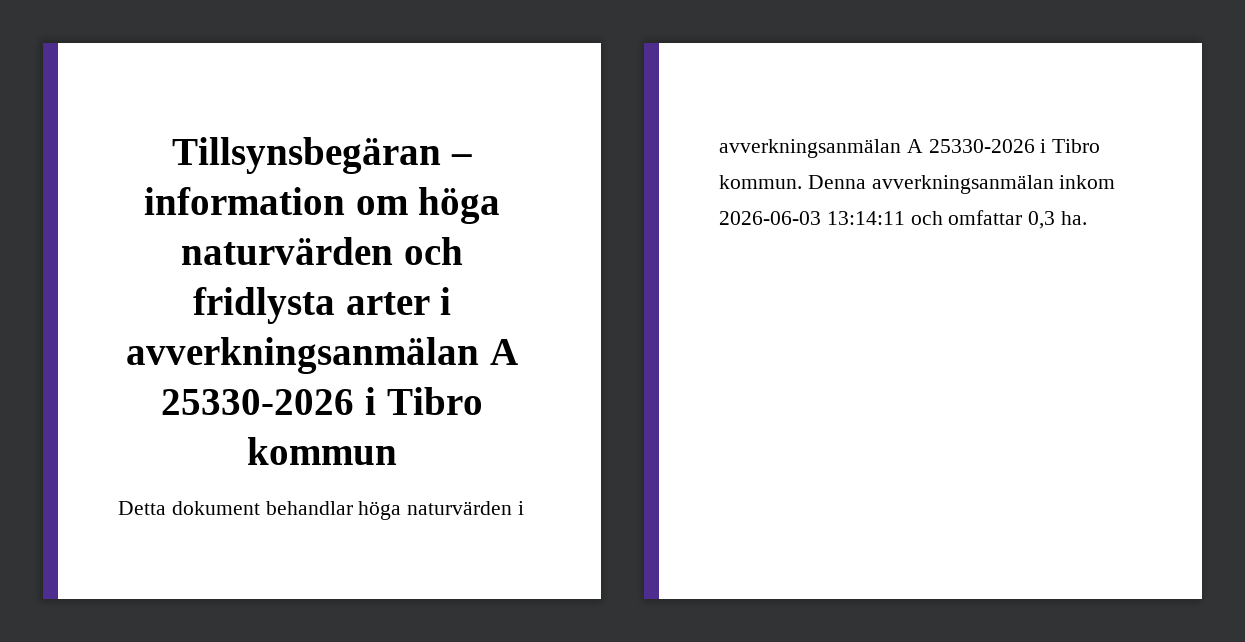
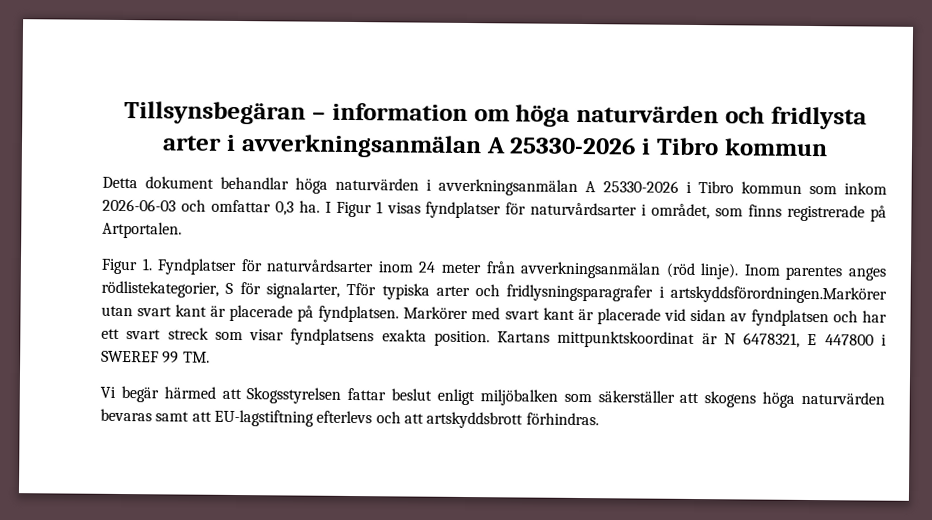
- Detta dokument behandlar höga naturvärden i avverkningsanmälan A 25330-2026 i Tibro kommun. Denna avverkningsanmälan inkom 2026-06-03 13:14:11 och omfattar 0,3 ha.
+ Detta dokument behandlar höga naturvärden i avverkningsanmälan A 25330-2026 i Tibro kommun som inkom 2026-06-03 och omfattar 0,3 ha.
+ I Figur 1 visas fyndplatser för naturvårdsarter i området, som finns registrerade på Artportalen.
+ Figur 1. Fyndplatser för naturvårdsarter inom 24 meter från avverkningsanmälan (röd linje). Inom parentes anges rödlistekategorier, S för signalarter, Tför typiska arter och fridlysningsparagrafer i artskyddsförordningen.Markörer utan svart kant är placerade på fyndplatsen. Markörer med svart kant är placerade vid sidan av fyndplatsen och har ett svart streck som visar fyndplatsens exakta position. Kartans mittpunktskoordinat är N 6478321, E 447800 i SWEREF 99 TM.
+ Vi begär härmed att Skogsstyrelsen fattar beslut enligt miljöbalken som säkerställer att skogens höga naturvärden bevaras samt att EU-lagstiftning efterlevs och att artskyddsbrott förhindras.

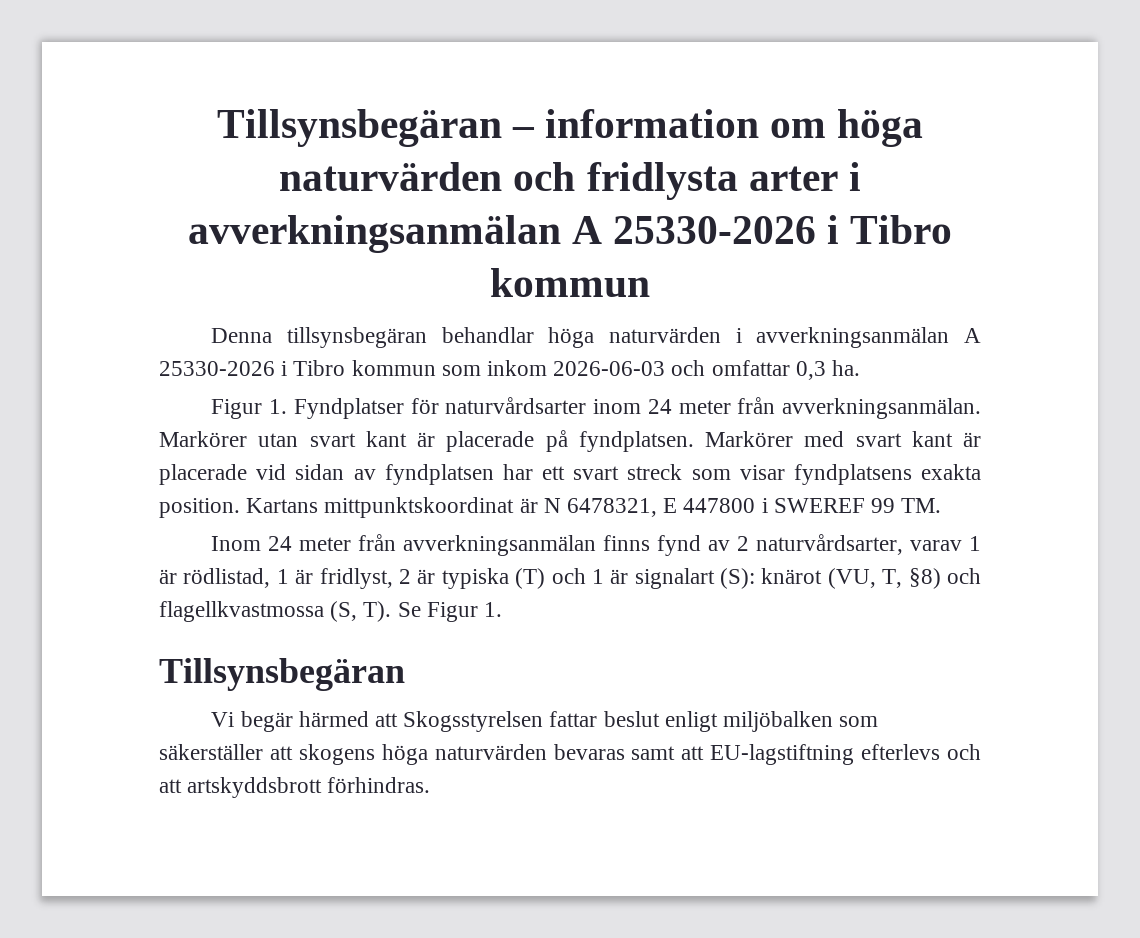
- Detta dokument behandlar höga naturvärden i avverkningsanmälan A 25330-2026 i Tibro kommun som inkom 2026-06-03 och omfattar 0,3 ha. I Figur 1 visas fyndplatser för naturvårdsarter i området, som finns registrerade på Artportalen.
+ Denna tillsynsbegäran behandlar höga naturvärden i avverkningsanmälan A 25330-2026 i Tibro kommun som inkom 2026-06-03 och omfattar 0,3 ha.
- Figur 1. Fyndplatser för naturvårdsarter inom 24 meter från avverkningsanmälan (röd linje). Inom parentes anges rödlistekategorier, S för signalarter, Tför typiska arter och fridlysningsparagrafer i artskyddsförordningen.Markörer utan svart kant är placerade på fyndplatsen.
+ Figur 1. Fyndplatser för naturvårdsarter inom 24 meter från avverkningsanmälan. Markörer utan svart kant är placerade på fyndplatsen.
- Markörer med svart kant är placerade vid sidan av fyndplatsen och har ett svart streck som visar fyndplatsens exakta position.
+ Markörer med svart kant är placerade vid sidan av fyndplatsen har ett svart streck som visar fyndplatsens exakta position.
+ Inom 24 meter från avverkningsanmälan finns fynd av 2 naturvårdsarter, varav 1 är rödlistad, 1 är fridlyst, 2 är typiska (T) och 1 är signalart (S): knärot (VU, T, §8) och flagellkvastmossa (S, T). Se Figur 1.
+ Tillsynsbegäran

